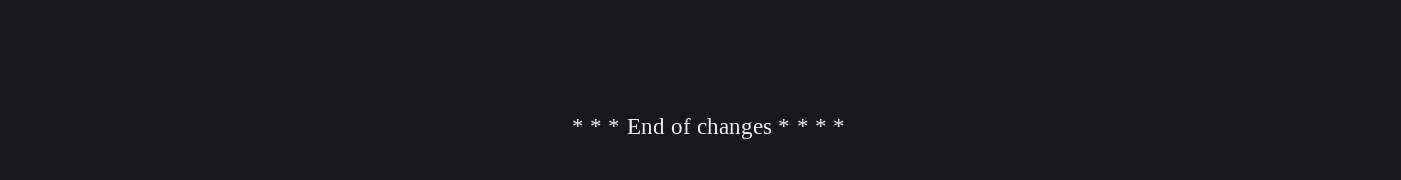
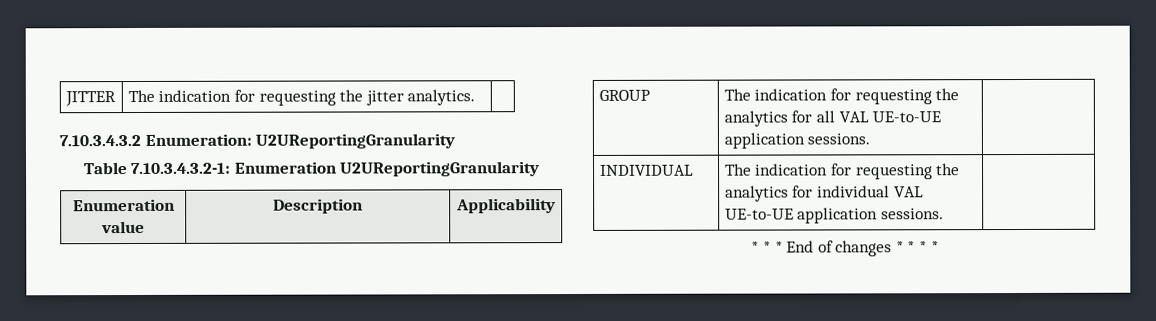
+ JITTER | The indication for requesting the jitter analytics. |
+ 7.10.3.4.3.2 Enumeration: U2UReportingGranularity
+ Table 7.10.3.4.3.2-1: Enumeration U2UReportingGranularity
+ Enumeration value | Description | Applicability
+ GROUP | The indication for requesting the analytics for all VAL UE-to-UE application sessions. |
+ INDIVIDUAL | The indication for requesting the analytics for individual VAL UE-to-UE application sessions. |

